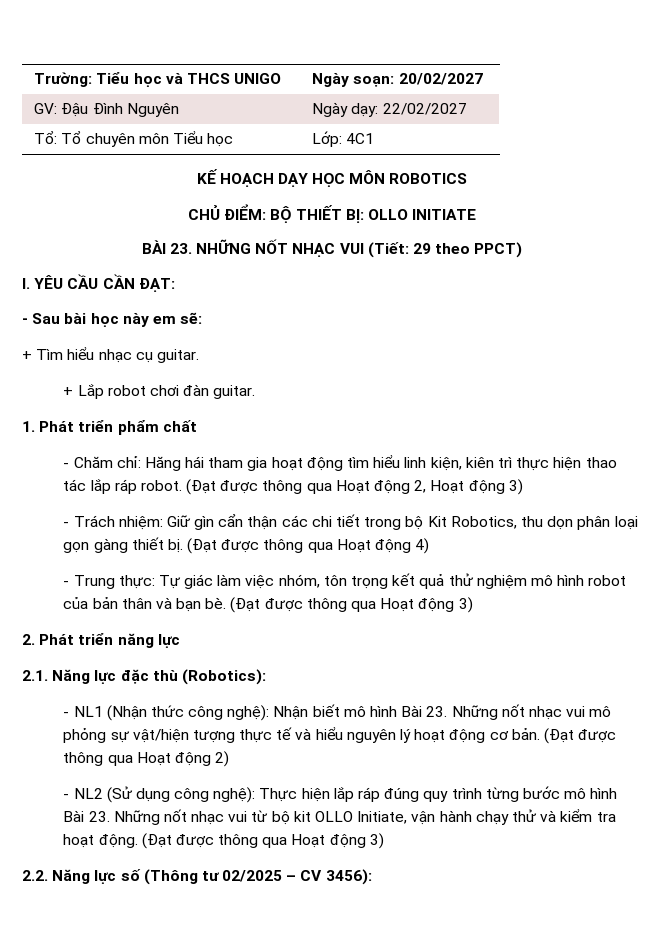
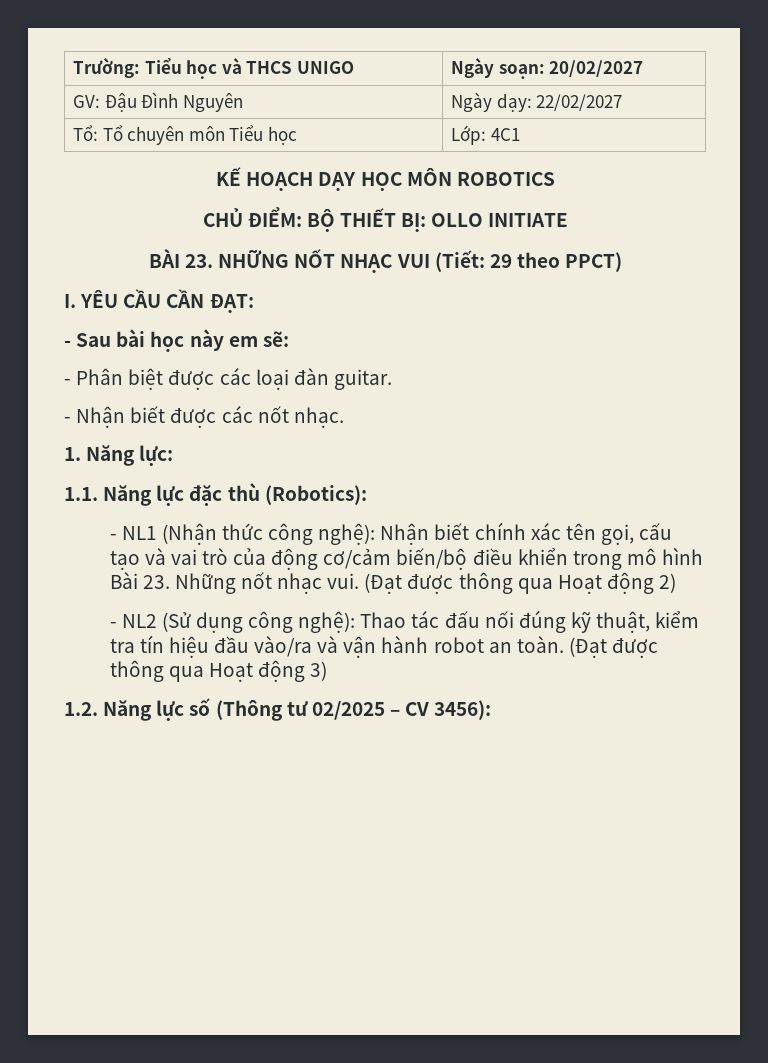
- + Tìm hiểu nhạc cụ guitar.
- + Lắp robot chơi đàn guitar.
- 1. Phát triển phẩm chất
- - Chăm chỉ: Hăng hái tham gia hoạt động tìm hiểu linh kiện, kiên trì thực hiện thao tác lắp ráp robot. (Đạt được thông qua Hoạt động 2, Hoạt động 3)
- - Trách nhiệm: Giữ gìn cẩn thận các chi tiết trong bộ Kit Robotics, thu dọn phân loại gọn gàng thiết bị. (Đạt được thông qua Hoạt động 4)
- - Trung thực: Tự giác làm việc nhóm, tôn trọng kết quả thử nghiệm mô hình robot của bản thân và bạn bè. (Đạt được thông qua Hoạt động 3)
- 2. Phát triển năng lực
- 2.1. Năng lực đặc thù (Robotics):
+ - Phân biệt được các loại đàn guitar.
+ - Nhận biết được các nốt nhạc.
+ 1. Năng lực:
+ 1.1. Năng lực đặc thù (Robotics):
- - NL1 (Nhận thức công nghệ): Nhận biết mô hình Bài 23. Những nốt nhạc vui mô phỏng sự vật/hiện tượng thực tế và hiểu nguyên lý hoạt động cơ bản.
+ - NL1 (Nhận thức công nghệ): Nhận biết chính xác tên gọi, cấu tạo và vai trò của động cơ/cảm biến/bộ điều khiển trong mô hình Bài 23. Những nốt nhạc vui.
- - NL2 (Sử dụng công nghệ): Thực hiện lắp ráp đúng quy trình từng bước mô hình Bài 23. Những nốt nhạc vui từ bộ kit OLLO Initiate, vận hành chạy thử và kiểm tra hoạt động. (Đạt được thông qua Hoạt động 3)
- 2.2. Năng lực số (Thông tư 02/2025 – CV 3456):
+ - NL2 (Sử dụng công nghệ): Thao tác đấu nối đúng kỹ thuật, kiểm tra tín hiệu đầu vào/ra và vận hành robot an toàn. (Đạt được thông qua Hoạt động 3)
+ 1.2. Năng lực số (Thông tư 02/2025 – CV 3456):

